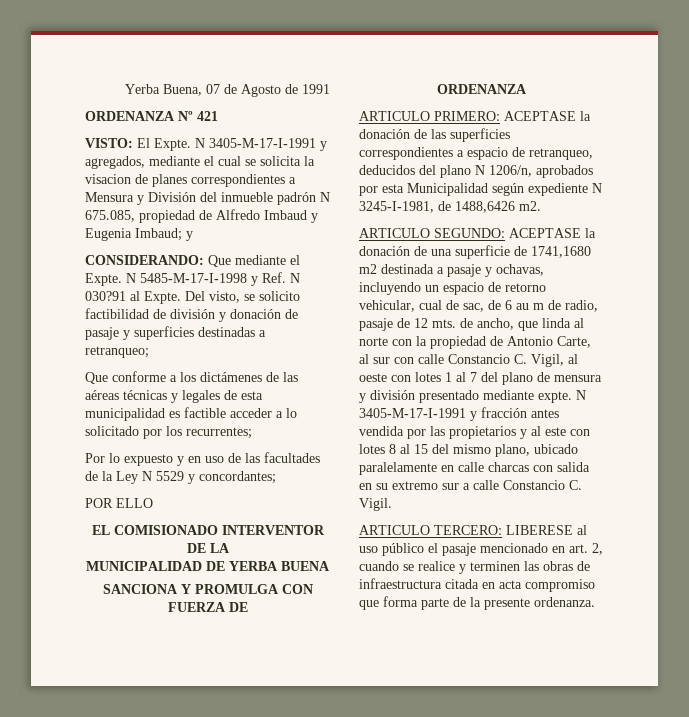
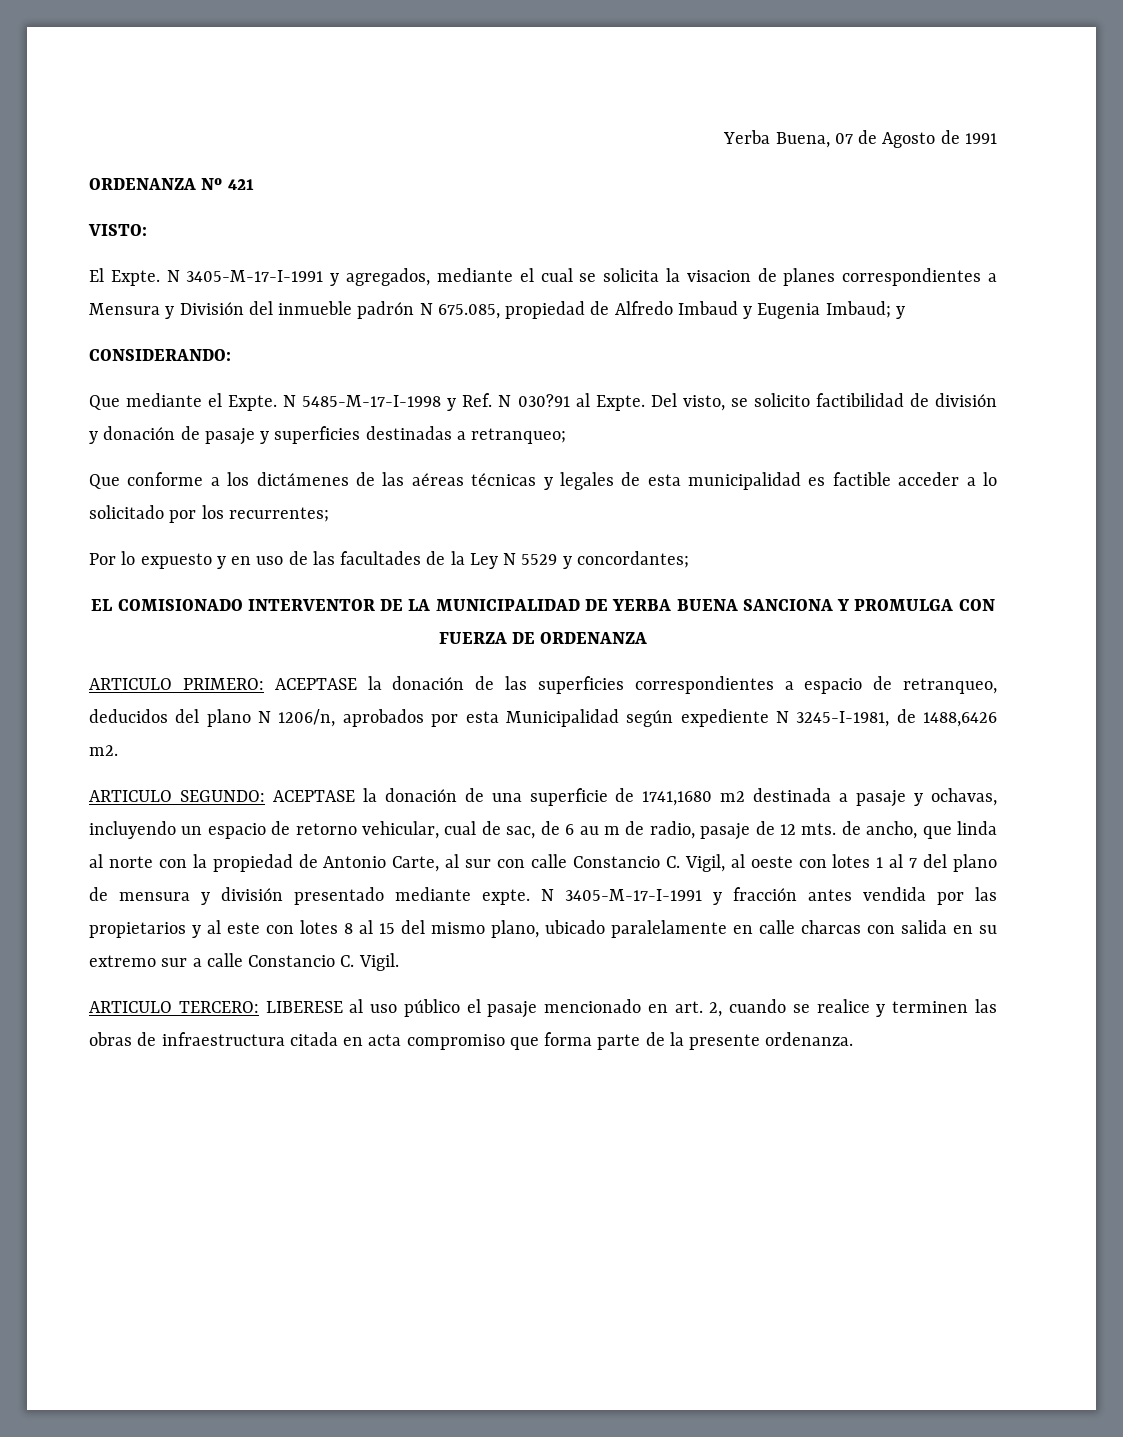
- VISTO: El Expte.
+ VISTO:
+ El Expte.
- CONSIDERANDO: Que mediante el Expte.
+ CONSIDERANDO:
+ Que mediante el Expte.
- POR ELLO
- EL COMISIONADO INTERVENTOR DE LA
- MUNICIPALIDAD DE YERBA BUENA
- SANCIONA Y PROMULGA CON FUERZA DE
- ORDENANZA
+ EL COMISIONADO INTERVENTOR DE LA MUNICIPALIDAD DE YERBA BUENA SANCIONA Y PROMULGA CON FUERZA DE ORDENANZA

